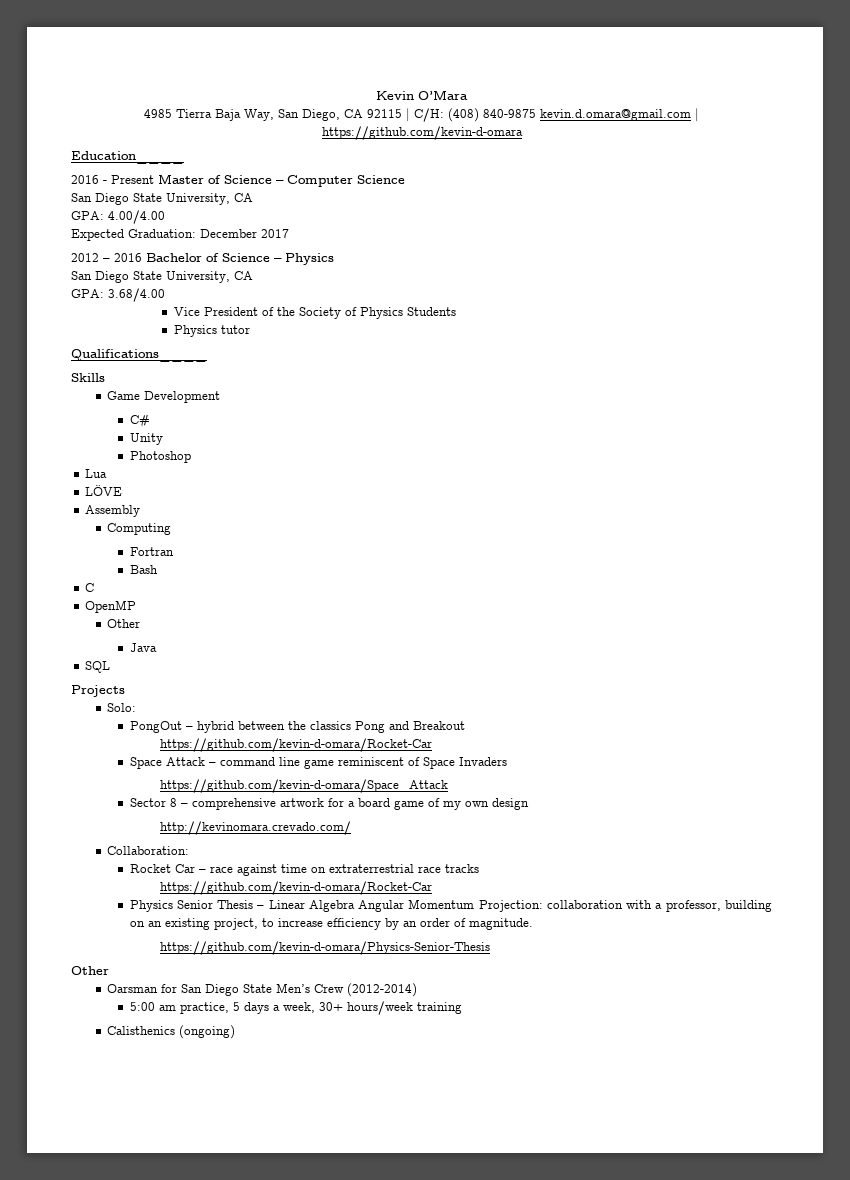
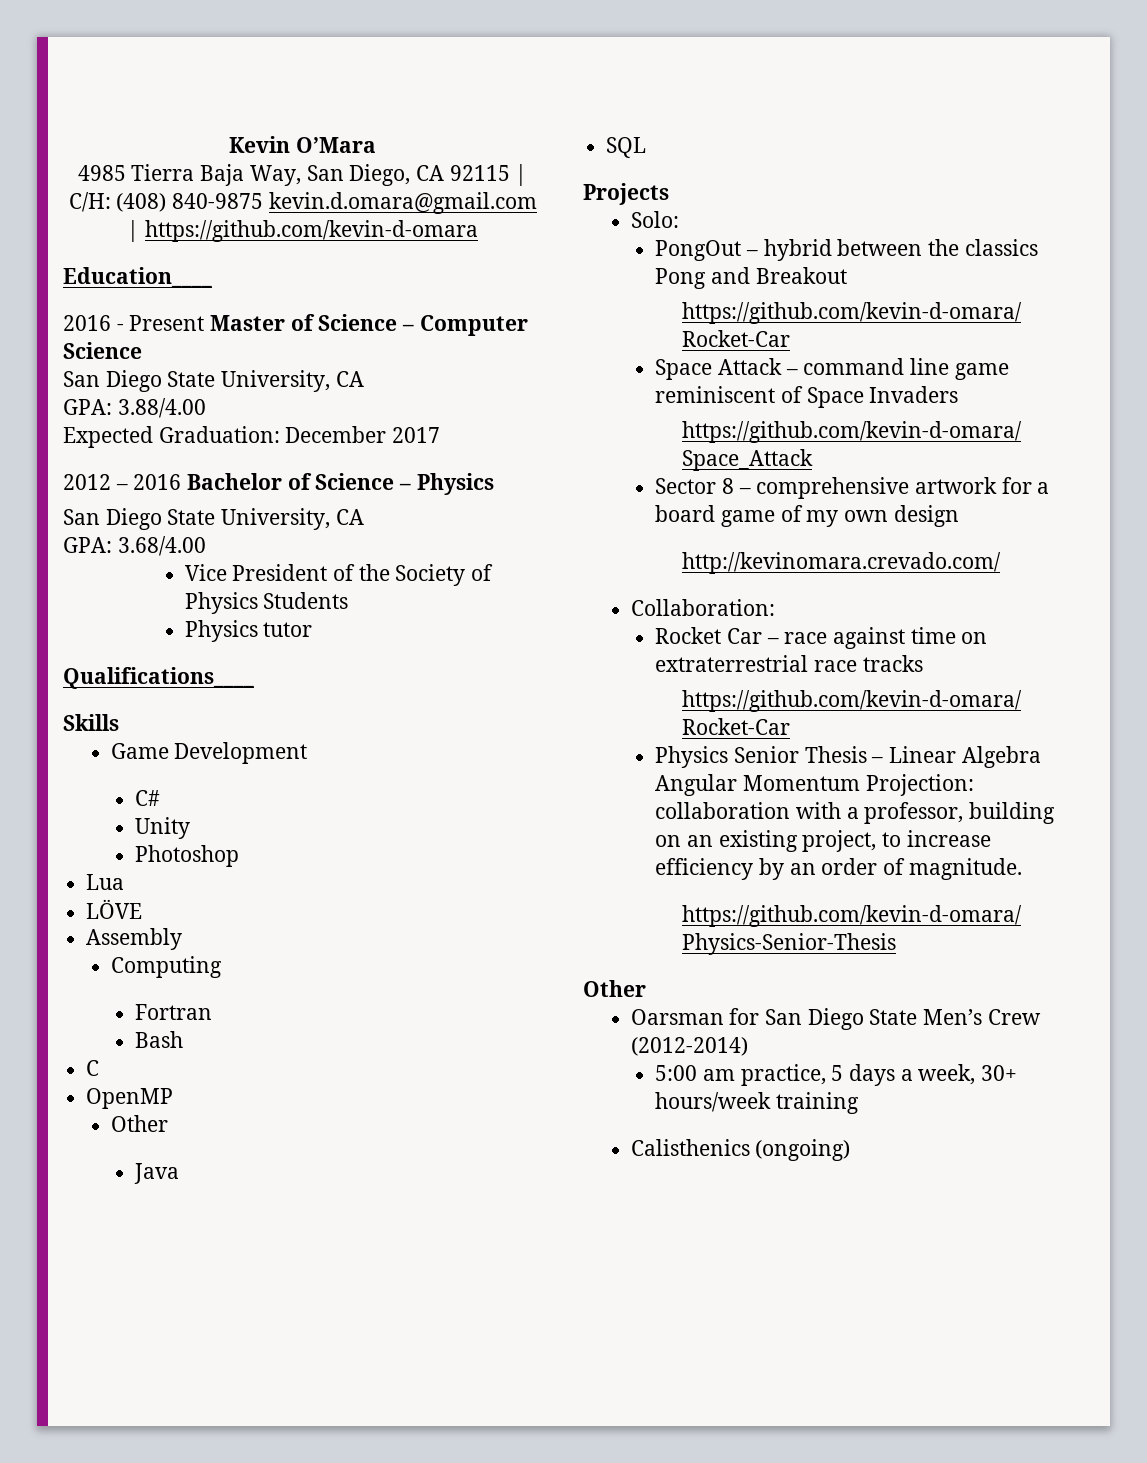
- GPA: 4.00/4.00
+ GPA: 3.88/4.00

